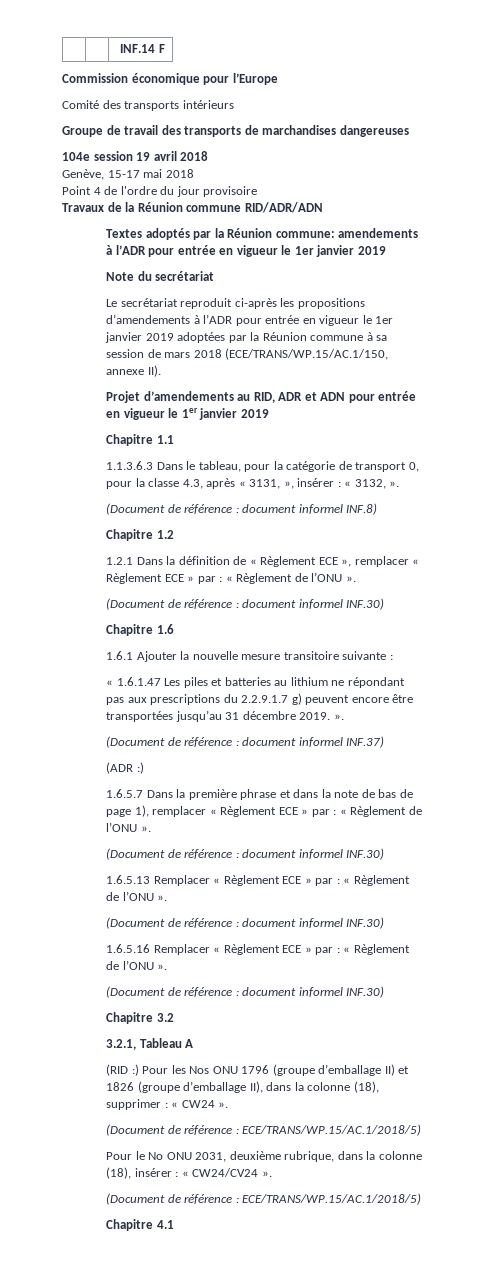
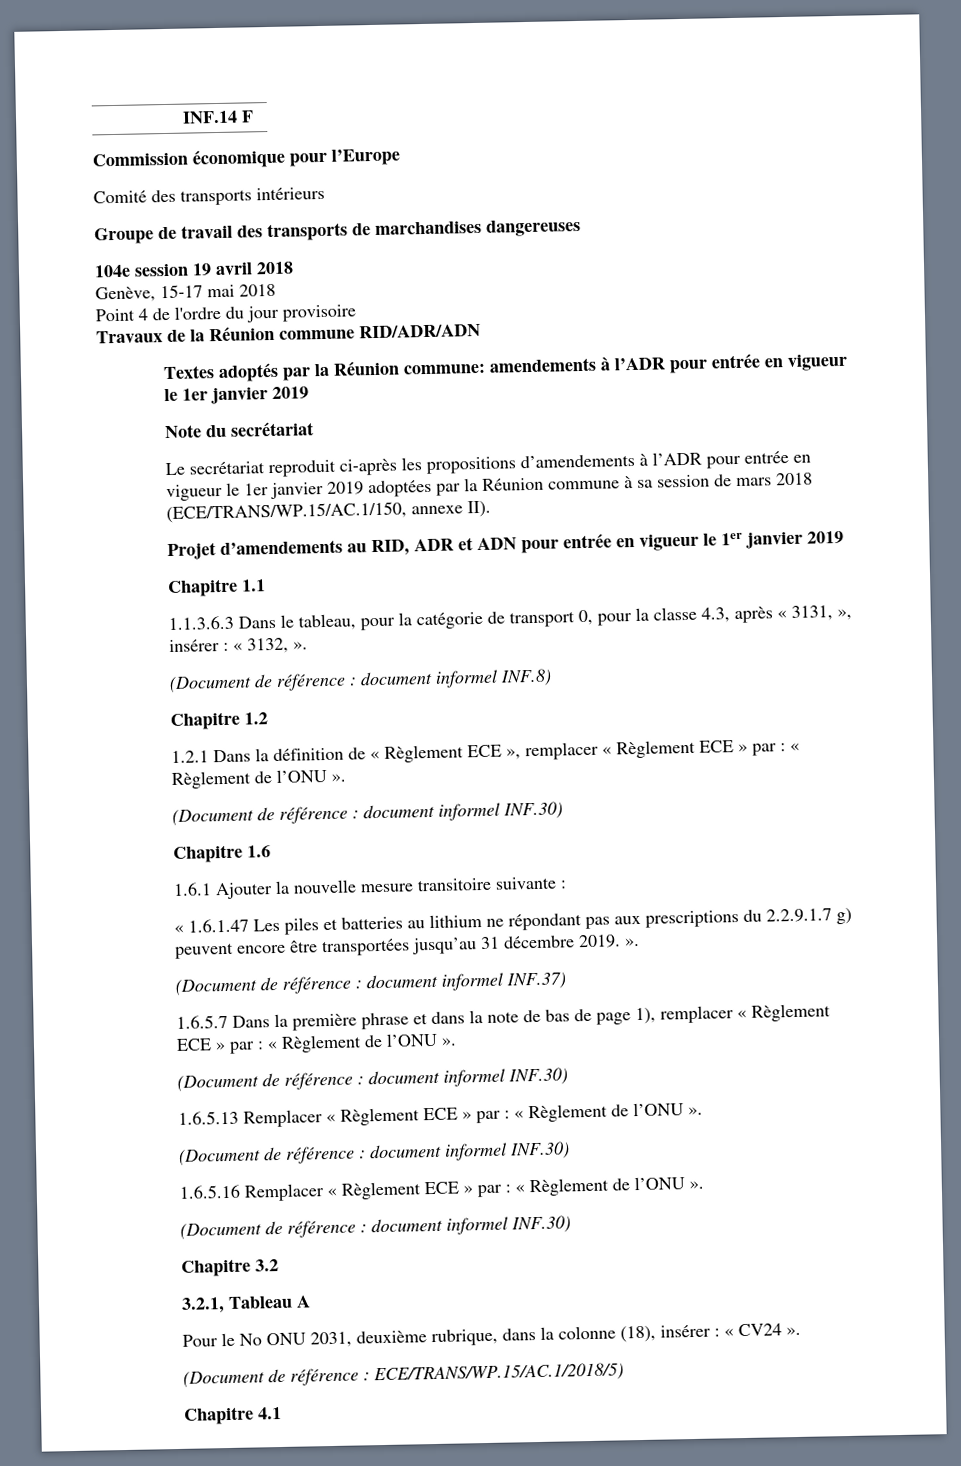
- (ADR :)
- (RID :) Pour les Nos ONU 1796 (groupe d’emballage II) et 1826 (groupe d’emballage II), dans la colonne (18), supprimer : « CW24 ».
- (Document de référence : ECE/TRANS/WP.15/AC.1/2018/5)
- Pour le No ONU 2031, deuxième rubrique, dans la colonne (18), insérer : « CW24/CV24 ».
+ Pour le No ONU 2031, deuxième rubrique, dans la colonne (18), insérer : « CV24 ».

